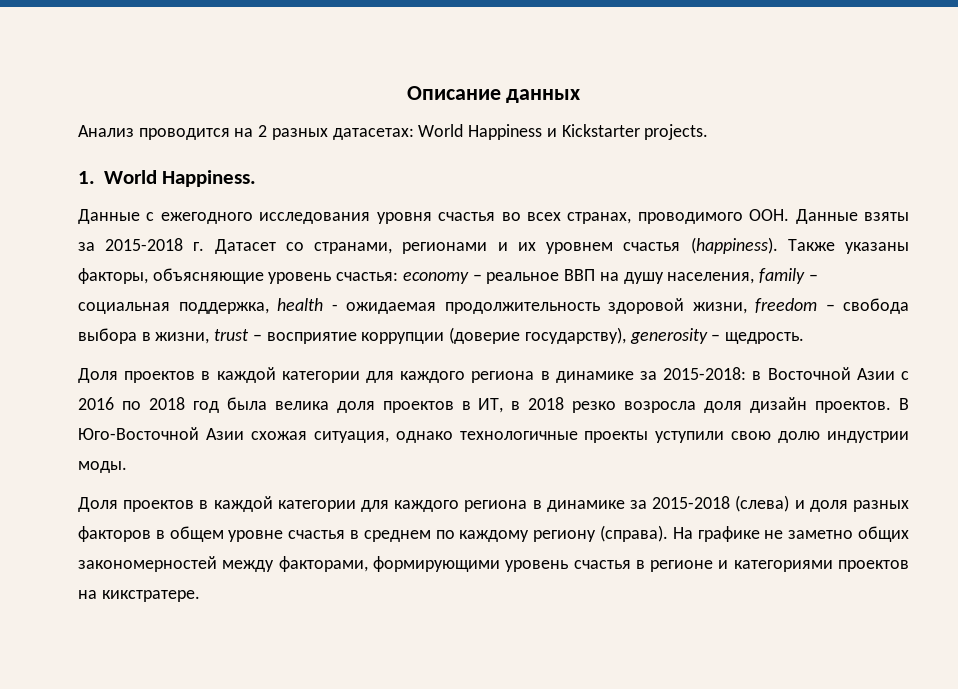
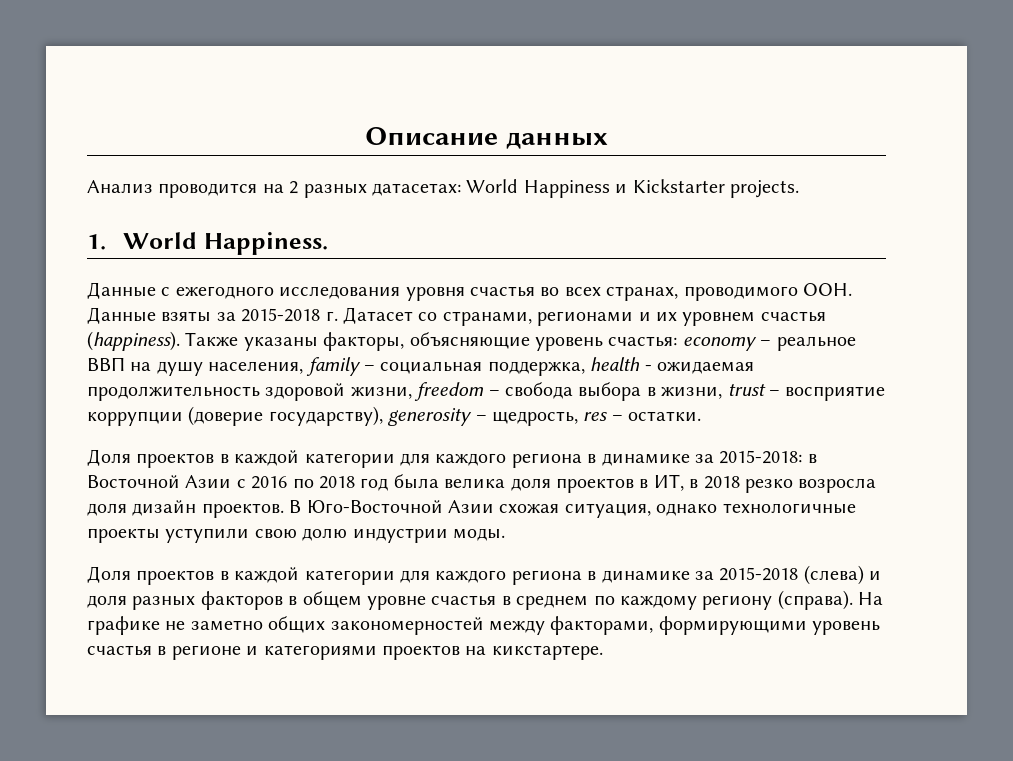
- Также указаны факторы, объясняющие уровень счастья: economy – реальное ВВП на душу населения, family – социальная поддержка, health - ожидаемая продолжительность здоровой жизни, freedom – свобода выбора в жизни, trust – восприятие коррупции (доверие государству), generosity – щедрость.
+ Также указаны факторы, объясняющие уровень счастья: economy – реальное ВВП на душу населения, family – социальная поддержка, health - ожидаемая продолжительность здоровой жизни, freedom – свобода выбора в жизни, trust – восприятие коррупции (доверие государству), generosity – щедрость, res – остатки.
- На графике не заметно общих закономерностей между факторами, формирующими уровень счастья в регионе и категориями проектов на кикстратере.
+ На графике не заметно общих закономерностей между факторами, формирующими уровень счастья в регионе и категориями проектов на кикстартере.

